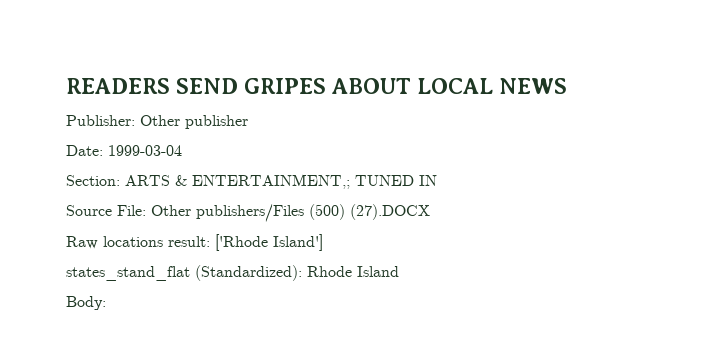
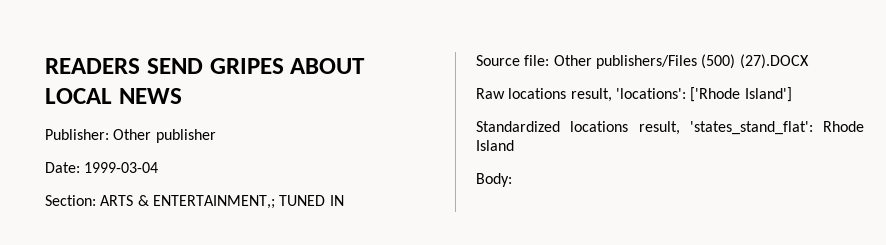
- Source File: Other publishers/Files (500) (27).DOCX
+ Source file: Other publishers/Files (500) (27).DOCX
- Raw locations result: ['Rhode Island']
+ Raw locations result, 'locations': ['Rhode Island']
- states_stand_flat (Standardized): Rhode Island
+ Standardized locations result, 'states_stand_flat': Rhode Island

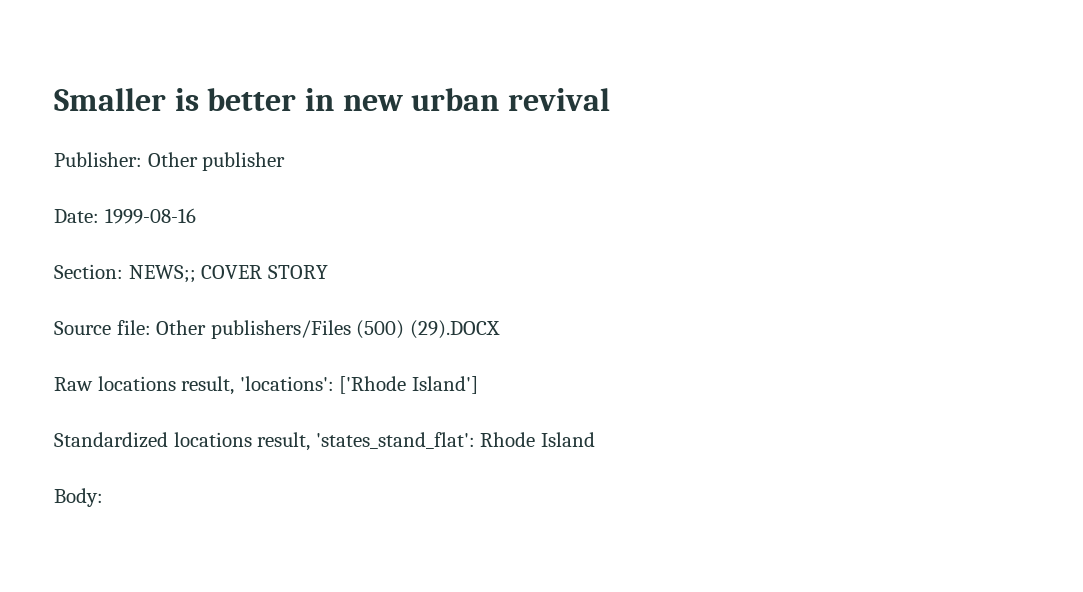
- READERS SEND GRIPES ABOUT LOCAL NEWS
+ Smaller is better in new urban revival
- Date: 1999-03-04
+ Date: 1999-08-16
- Section: ARTS & ENTERTAINMENT,; TUNED IN
+ Section: NEWS;; COVER STORY
- Source file: Other publishers/Files (500) (27).DOCX
+ Source file: Other publishers/Files (500) (29).DOCX

